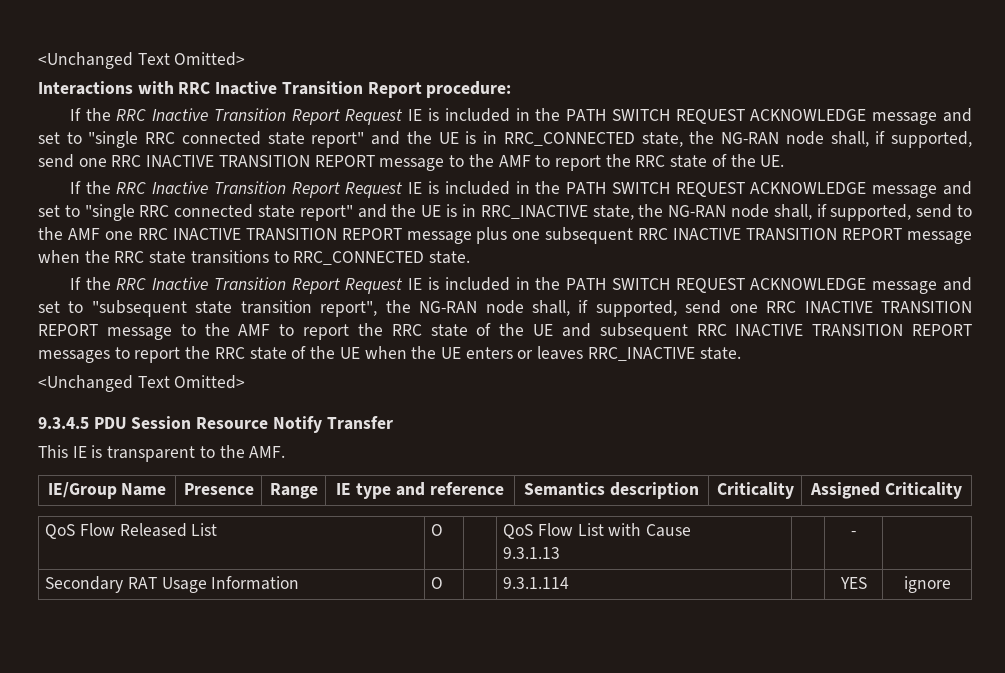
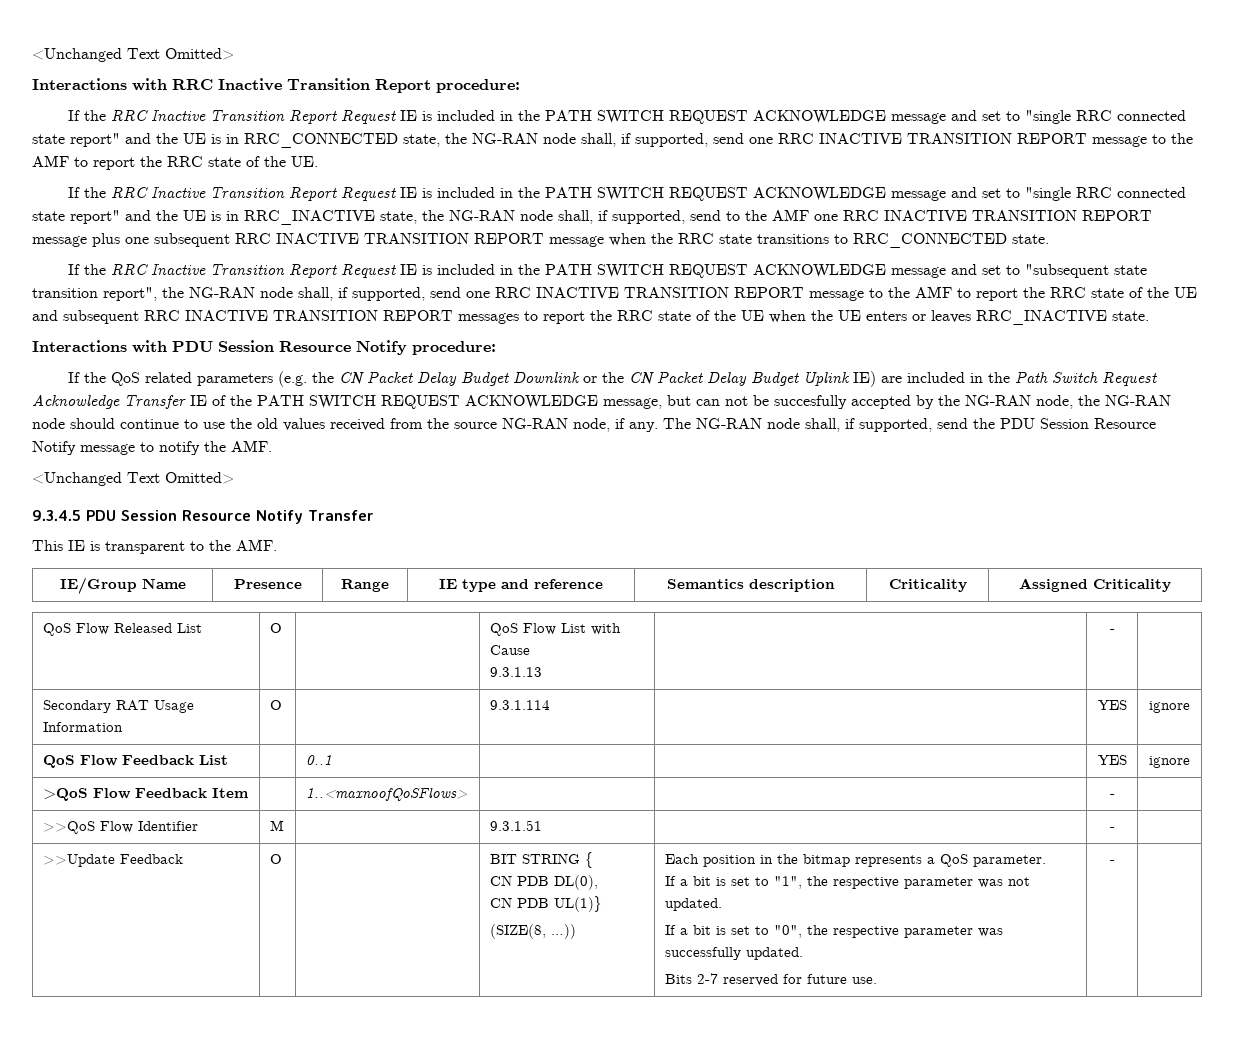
+ Interactions with PDU Session Resource Notify procedure:
+ If the QoS related parameters (e.g. the CN Packet Delay Budget Downlink or the CN Packet Delay Budget Uplink IE) are included in the Path Switch Request Acknowledge Transfer IE of the PATH SWITCH REQUEST ACKNOWLEDGE message, but can not be succesfully accepted by the NG-RAN node, the NG-RAN node should continue to use the old values received from the source NG-RAN node, if any. The NG-RAN node shall, if supported, send the PDU Session Resource Notify message to notify the AMF.
+ QoS Flow Feedback List | | 0..1 | | | YES | ignore
+ >QoS Flow Feedback Item | | 1..<maxnoofQoSFlows> | | | - |
+ >>QoS Flow Identifier | M | | 9.3.1.51 | | - |
+ >>Update Feedback | O | | BIT STRING {
+ CN PDB DL(0),
+ CN PDB UL(1)}
+ (SIZE(8, …)) | Each position in the bitmap represents a QoS parameter.
+ If a bit is set to "1", the respective parameter was not updated.
+ If a bit is set to "0", the respective parameter was successfully updated.
+ Bits 2-7 reserved for future use. | -

